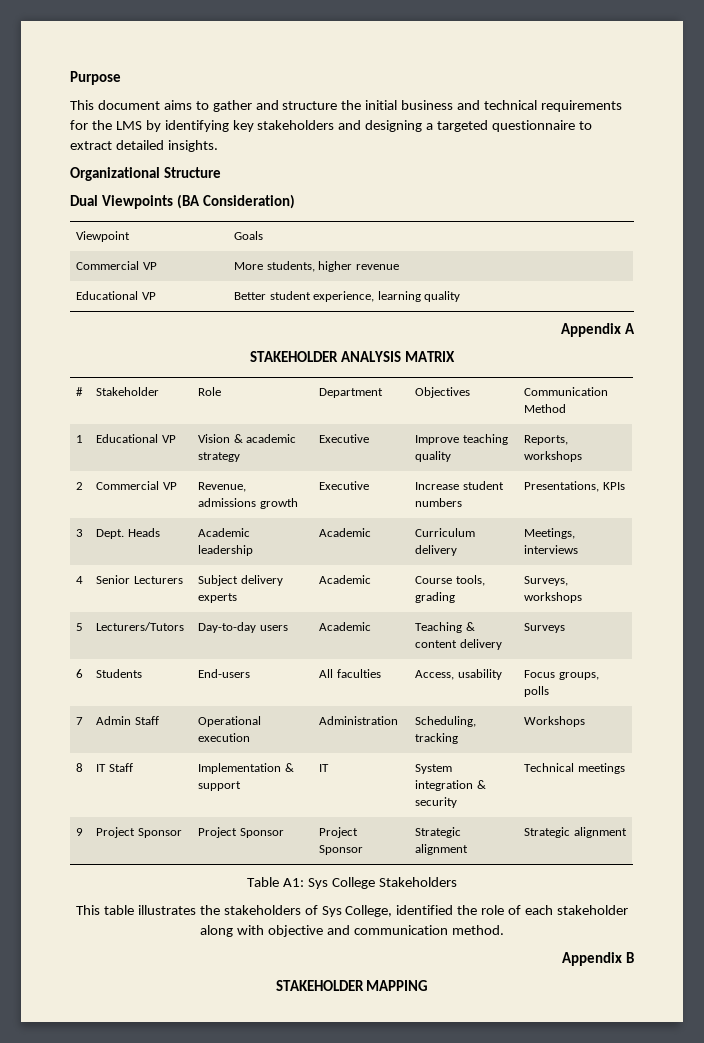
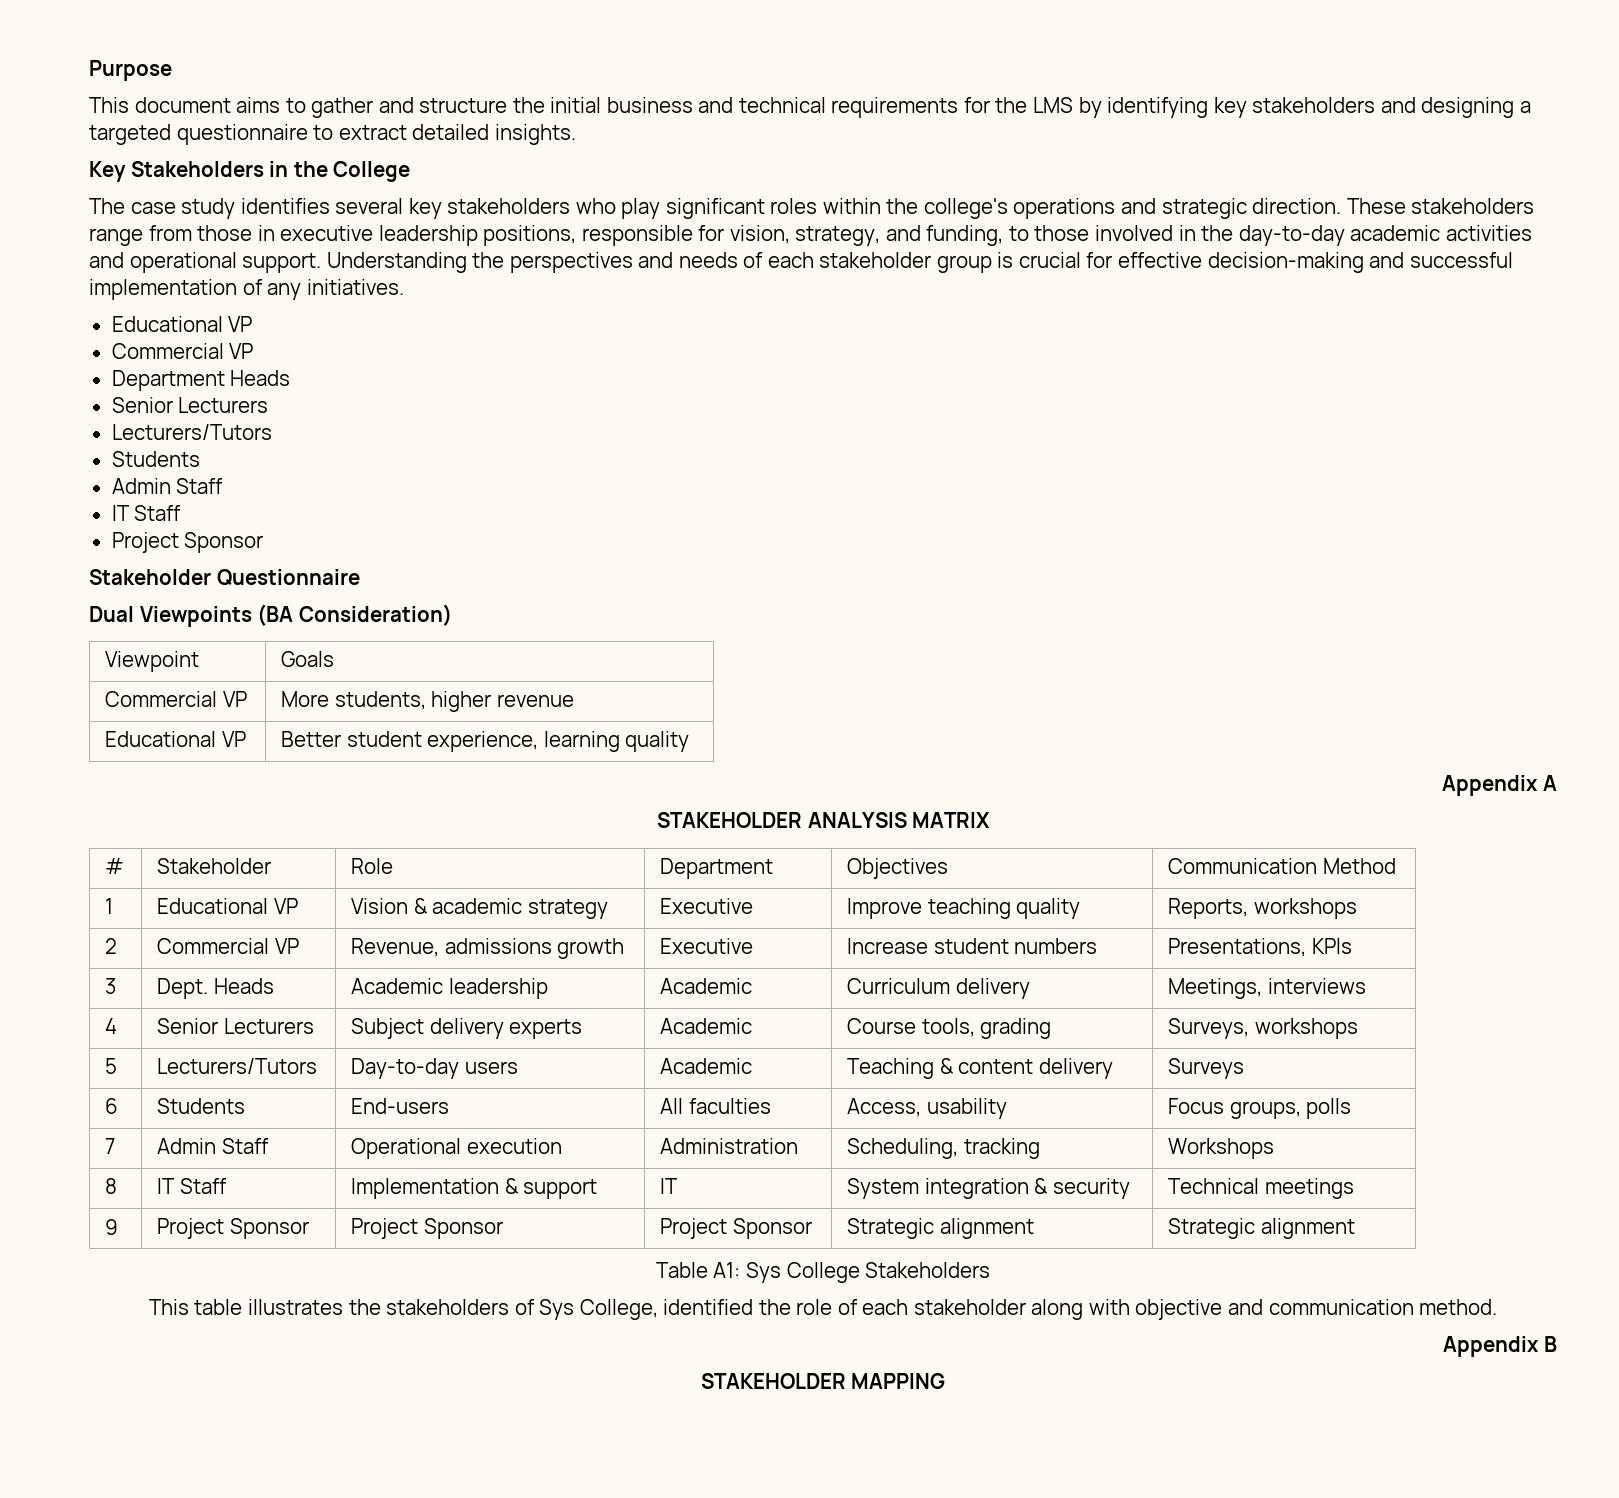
- Organizational Structure
+ Key Stakeholders in the College
+ The case study identifies several key stakeholders who play significant roles within the college's operations and strategic direction. These stakeholders range from those in executive leadership positions, responsible for vision, strategy, and funding, to those involved in the day-to-day academic activities and operational support. Understanding the perspectives and needs of each stakeholder group is crucial for effective decision-making and successful implementation of any initiatives.
+ Educational VP
+ Commercial VP
+ Department Heads
+ Senior Lecturers
+ Lecturers/Tutors
+ Students
+ Admin Staff
+ IT Staff
+ Project Sponsor
+ Stakeholder Questionnaire

